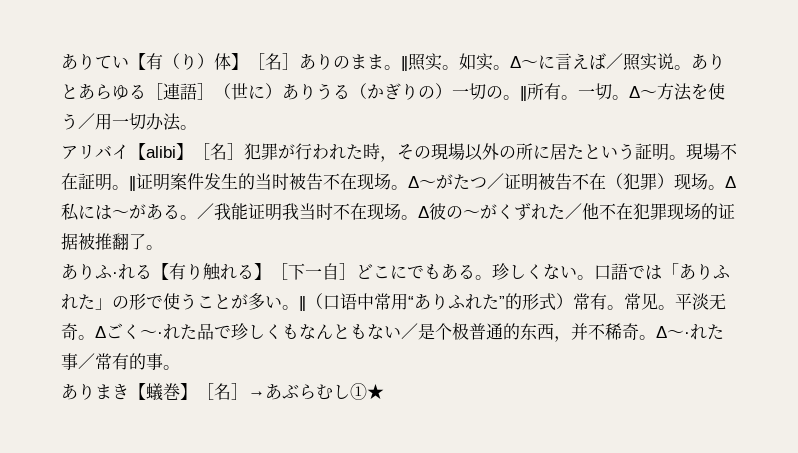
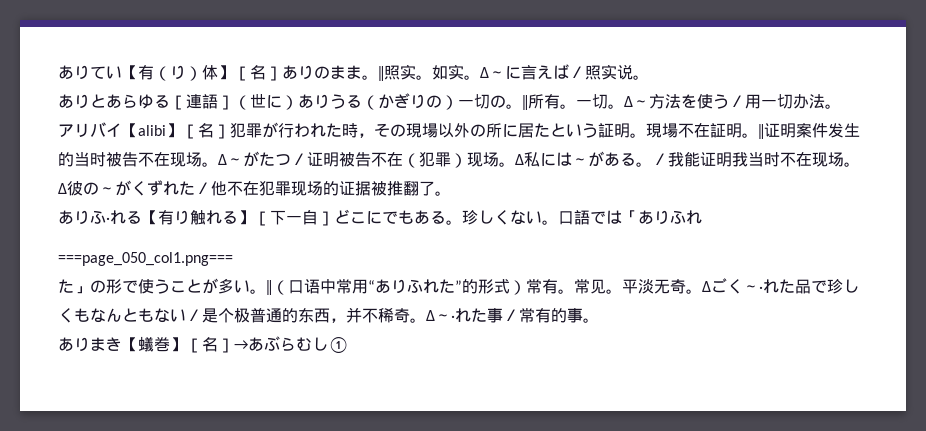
- Δ～に言えば／照实说。ありとあらゆる［連語］（世に）ありうる（かぎりの）一切の。
+ Δ～に言えば／照实说。
+ ありとあらゆる［連語］（世に）ありうる（かぎりの）一切の。
- 口語では「ありふれた」の形で使うことが多い。
+ 口語では「ありふれ
+ ===page_050_col1.png===
+ た」の形で使うことが多い。
- ありまき【蟻巻】［名］→あぶらむし①★
+ ありまき【蟻巻】［名］→あぶらむし①

